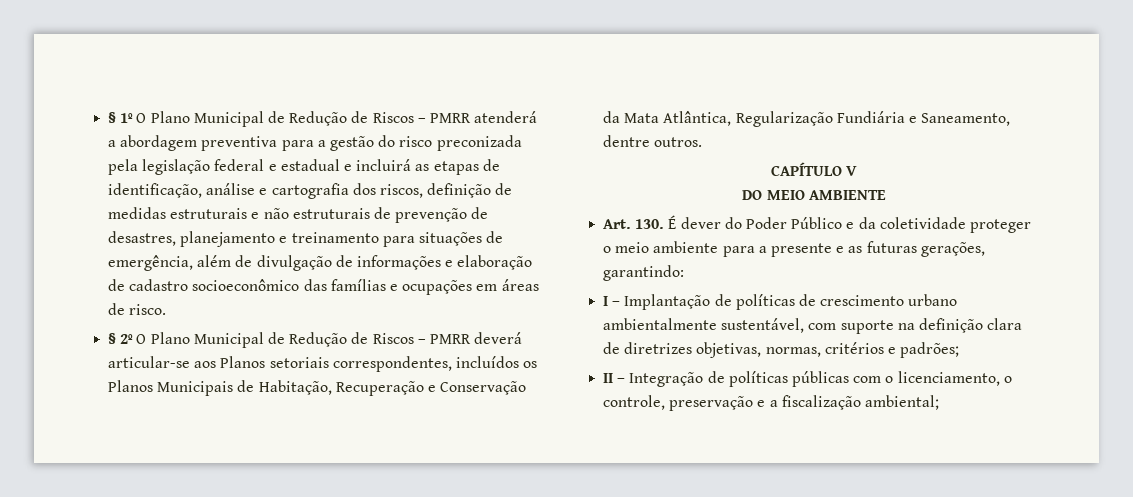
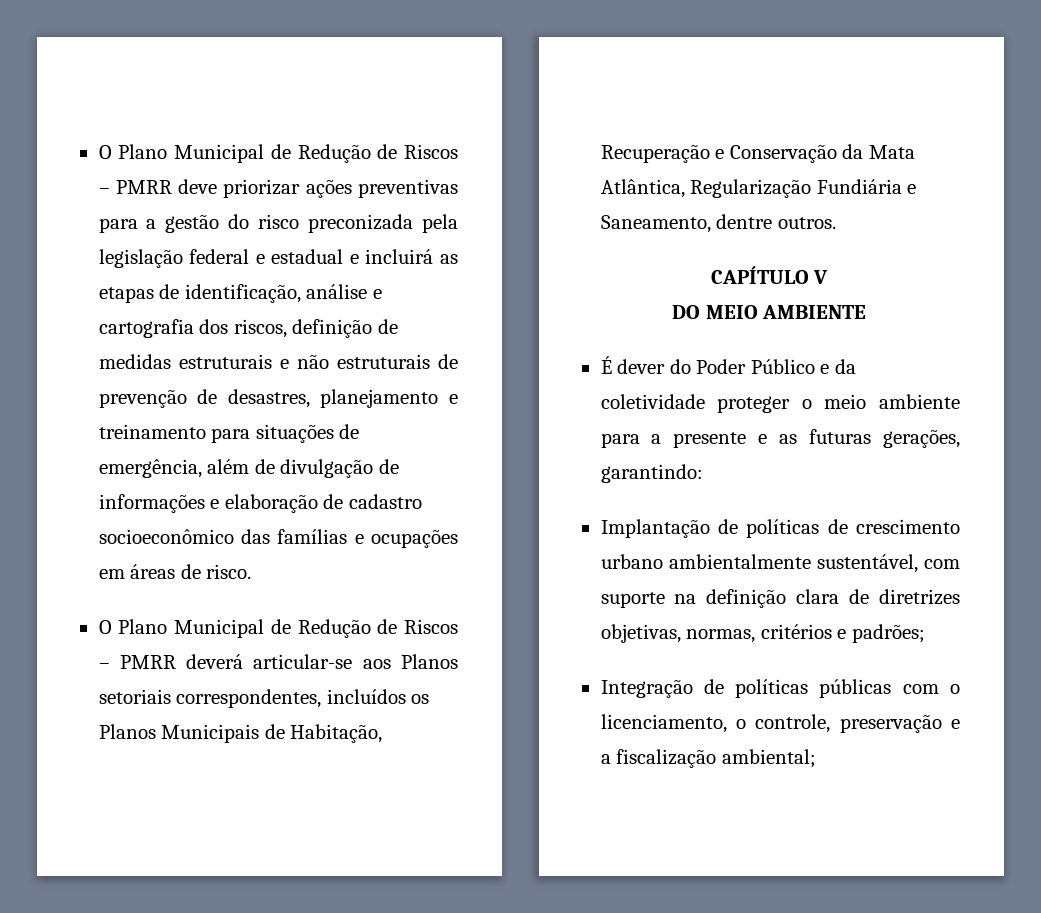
- § 1º O Plano Municipal de Redução de Riscos – PMRR atenderá a abordagem preventiva para a gestão do risco preconizada pela legislação federal e estadual e incluirá as etapas de identificação, análise e cartografia dos riscos, definição de medidas estruturais e não estruturais de prevenção de desastres, planejamento e treinamento para situações de emergência, além de divulgação de informações e elaboração de cadastro socioeconômico das famílias e ocupações em áreas de risco.
+ O Plano Municipal de Redução de Riscos – PMRR deve priorizar ações preventivas para a gestão do risco preconizada pela legislação federal e estadual e incluirá as etapas de identificação, análise e cartografia dos riscos, definição de medidas estruturais e não estruturais de prevenção de desastres, planejamento e treinamento para situações de emergência, além de divulgação de informações e elaboração de cadastro socioeconômico das famílias e ocupações em áreas de risco.
- § 2º O Plano Municipal de Redução de Riscos – PMRR deverá articular-se aos Planos setoriais correspondentes, incluídos os Planos Municipais de Habitação, Recuperação e Conservação da Mata Atlântica, Regularização Fundiária e Saneamento, dentre outros.
+ O Plano Municipal de Redução de Riscos – PMRR deverá articular-se aos Planos setoriais correspondentes, incluídos os Planos Municipais de Habitação, Recuperação e Conservação da Mata Atlântica, Regularização Fundiária e Saneamento, dentre outros.
- Art. 130. É dever do Poder Público e da coletividade proteger o meio ambiente para a presente e as futuras gerações, garantindo:
+ É dever do Poder Público e da coletividade proteger o meio ambiente para a presente e as futuras gerações, garantindo:
- I – Implantação de políticas de crescimento urbano ambientalmente sustentável, com suporte na definição clara de diretrizes objetivas, normas, critérios e padrões;
+ Implantação de políticas de crescimento urbano ambientalmente sustentável, com suporte na definição clara de diretrizes objetivas, normas, critérios e padrões;
- II – Integração de políticas públicas com o licenciamento, o controle, preservação e a fiscalização ambiental;
+ Integração de políticas públicas com o licenciamento, o controle, preservação e a fiscalização ambiental;

